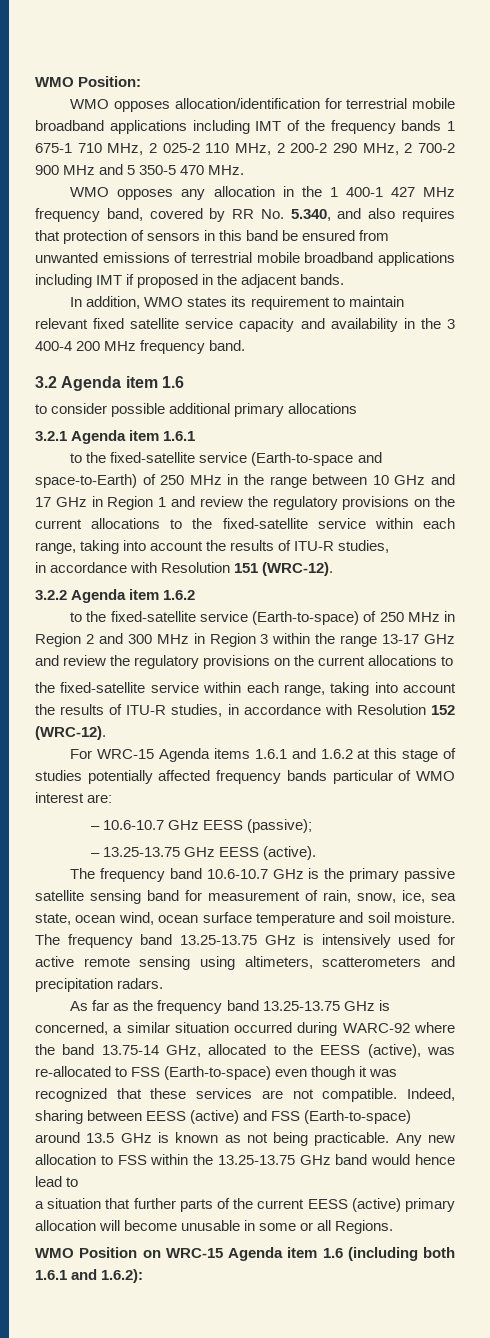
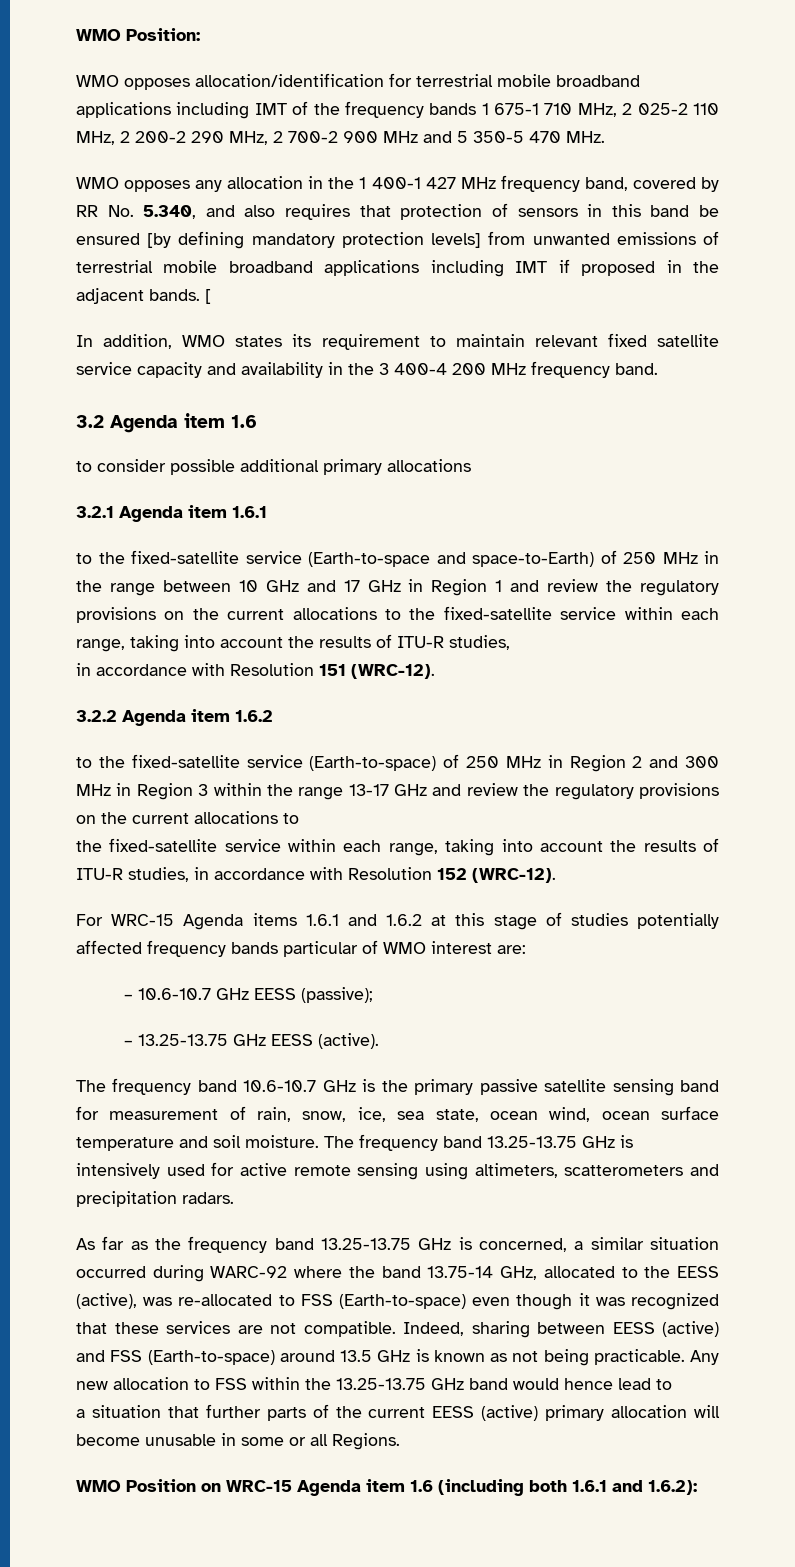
- WMO opposes any allocation in the 1 400-1 427 MHz frequency band, covered by RR No. 5.340, and also requires that protection of sensors in this band be ensured from unwanted emissions of terrestrial mobile broadband applications including IMT if proposed in the adjacent bands.
+ WMO opposes any allocation in the 1 400-1 427 MHz frequency band, covered by RR No. 5.340, and also requires that protection of sensors in this band be ensured [by defining mandatory protection levels] from unwanted emissions of terrestrial mobile broadband applications including IMT if proposed in the adjacent bands. [

